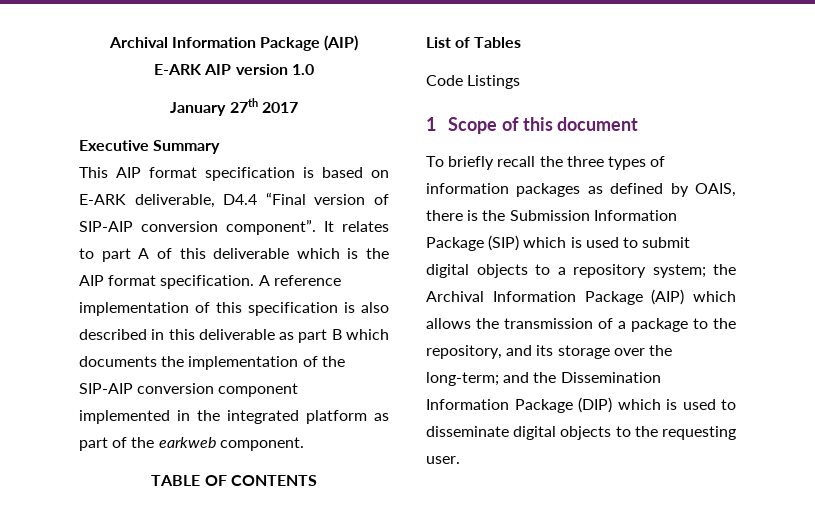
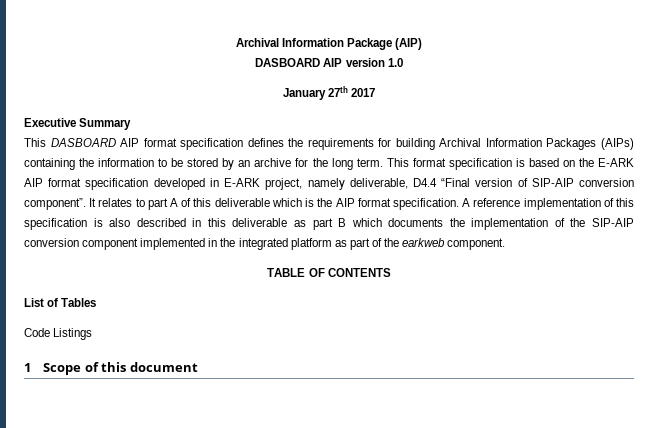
- E-ARK AIP version 1.0
+ DASBOARD AIP version 1.0
- This AIP format specification is based on E-ARK deliverable, D4.4 “Final version of SIP-AIP conversion component”.
+ This DASBOARD AIP format specification defines the requirements for building Archival Information Packages (AIPs) containing the information to be stored by an archive for the long term. This format specification is based on the E-ARK AIP format specification developed in E-ARK project, namely deliverable, D4.4 “Final version of SIP-AIP conversion component”.
- To briefly recall the three types of information packages as defined by OAIS, there is the Submission Information Package (SIP) which is used to submit digital objects to a repository system; the Archival Information Package (AIP) which allows the transmission of a package to the repository, and its storage over the long-term; and the Dissemination Information Package (DIP) which is used to disseminate digital objects to the requesting user.

